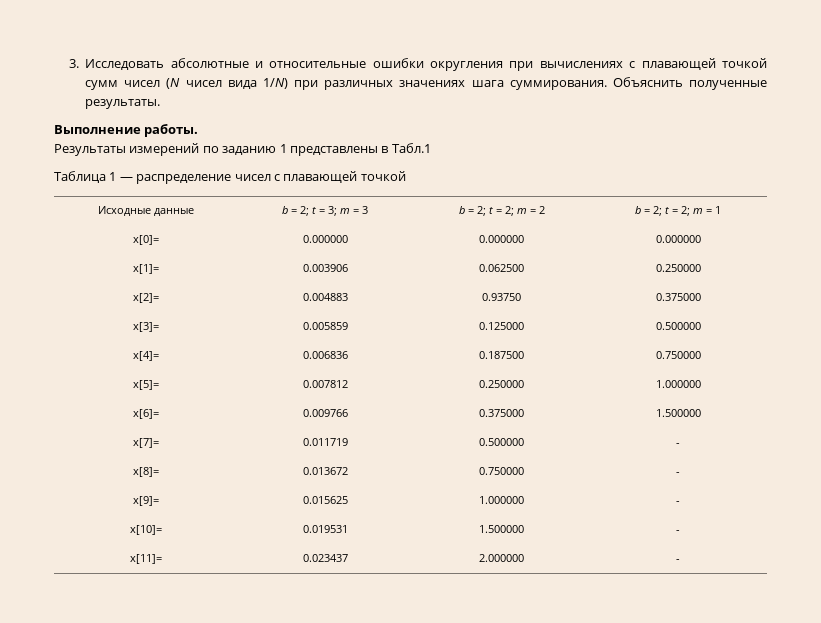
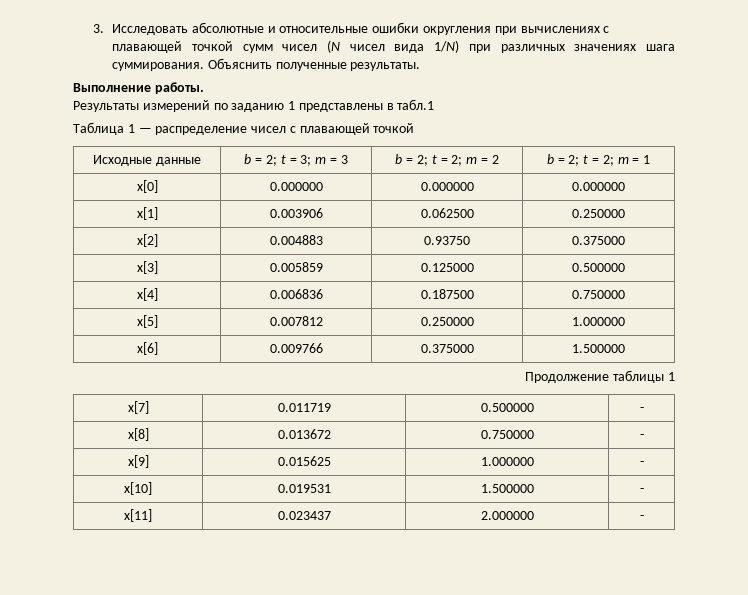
- Результаты измерений по заданию 1 представлены в Табл.1
+ Результаты измерений по заданию 1 представлены в табл.1
- x[0]= | 0.000000 | 0.000000 | 0.000000
+ x[0] | 0.000000 | 0.000000 | 0.000000
- x[1]= | 0.003906 | 0.062500 | 0.250000
+ x[1] | 0.003906 | 0.062500 | 0.250000
- x[2]= | 0.004883 | 0.93750 | 0.375000
+ x[2] | 0.004883 | 0.93750 | 0.375000
- x[3]= | 0.005859 | 0.125000 | 0.500000
+ x[3] | 0.005859 | 0.125000 | 0.500000
- x[4]= | 0.006836 | 0.187500 | 0.750000
+ x[4] | 0.006836 | 0.187500 | 0.750000
- x[5]= | 0.007812 | 0.250000 | 1.000000
+ x[5] | 0.007812 | 0.250000 | 1.000000
- x[6]= | 0.009766 | 0.375000 | 1.500000
+ x[6] | 0.009766 | 0.375000 | 1.500000
- x[7]= | 0.011719 | 0.500000 | -
+ Продолжение таблицы 1
+ x[7] | 0.011719 | 0.500000 | -
- x[8]= | 0.013672 | 0.750000 | -
+ x[8] | 0.013672 | 0.750000 | -
- x[9]= | 0.015625 | 1.000000 | -
+ x[9] | 0.015625 | 1.000000 | -
- x[10]= | 0.019531 | 1.500000 | -
+ x[10] | 0.019531 | 1.500000 | -
- x[11]= | 0.023437 | 2.000000 | -
+ x[11] | 0.023437 | 2.000000 | -

